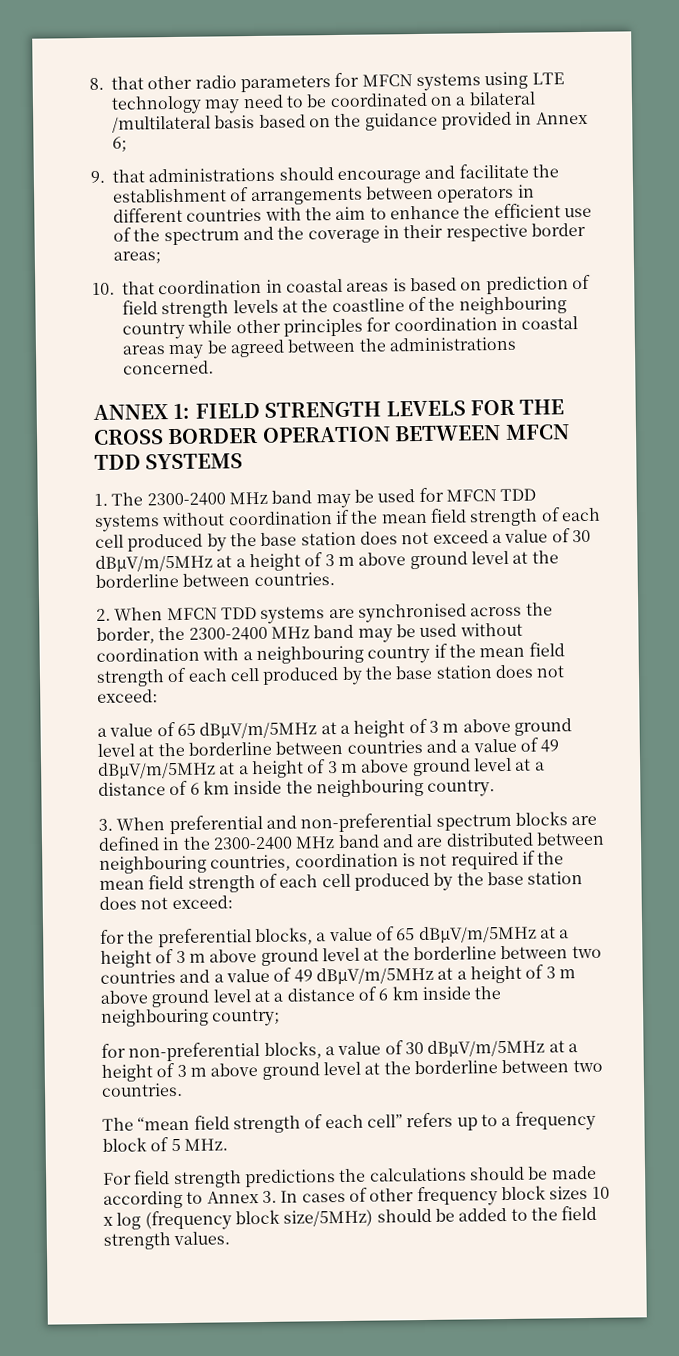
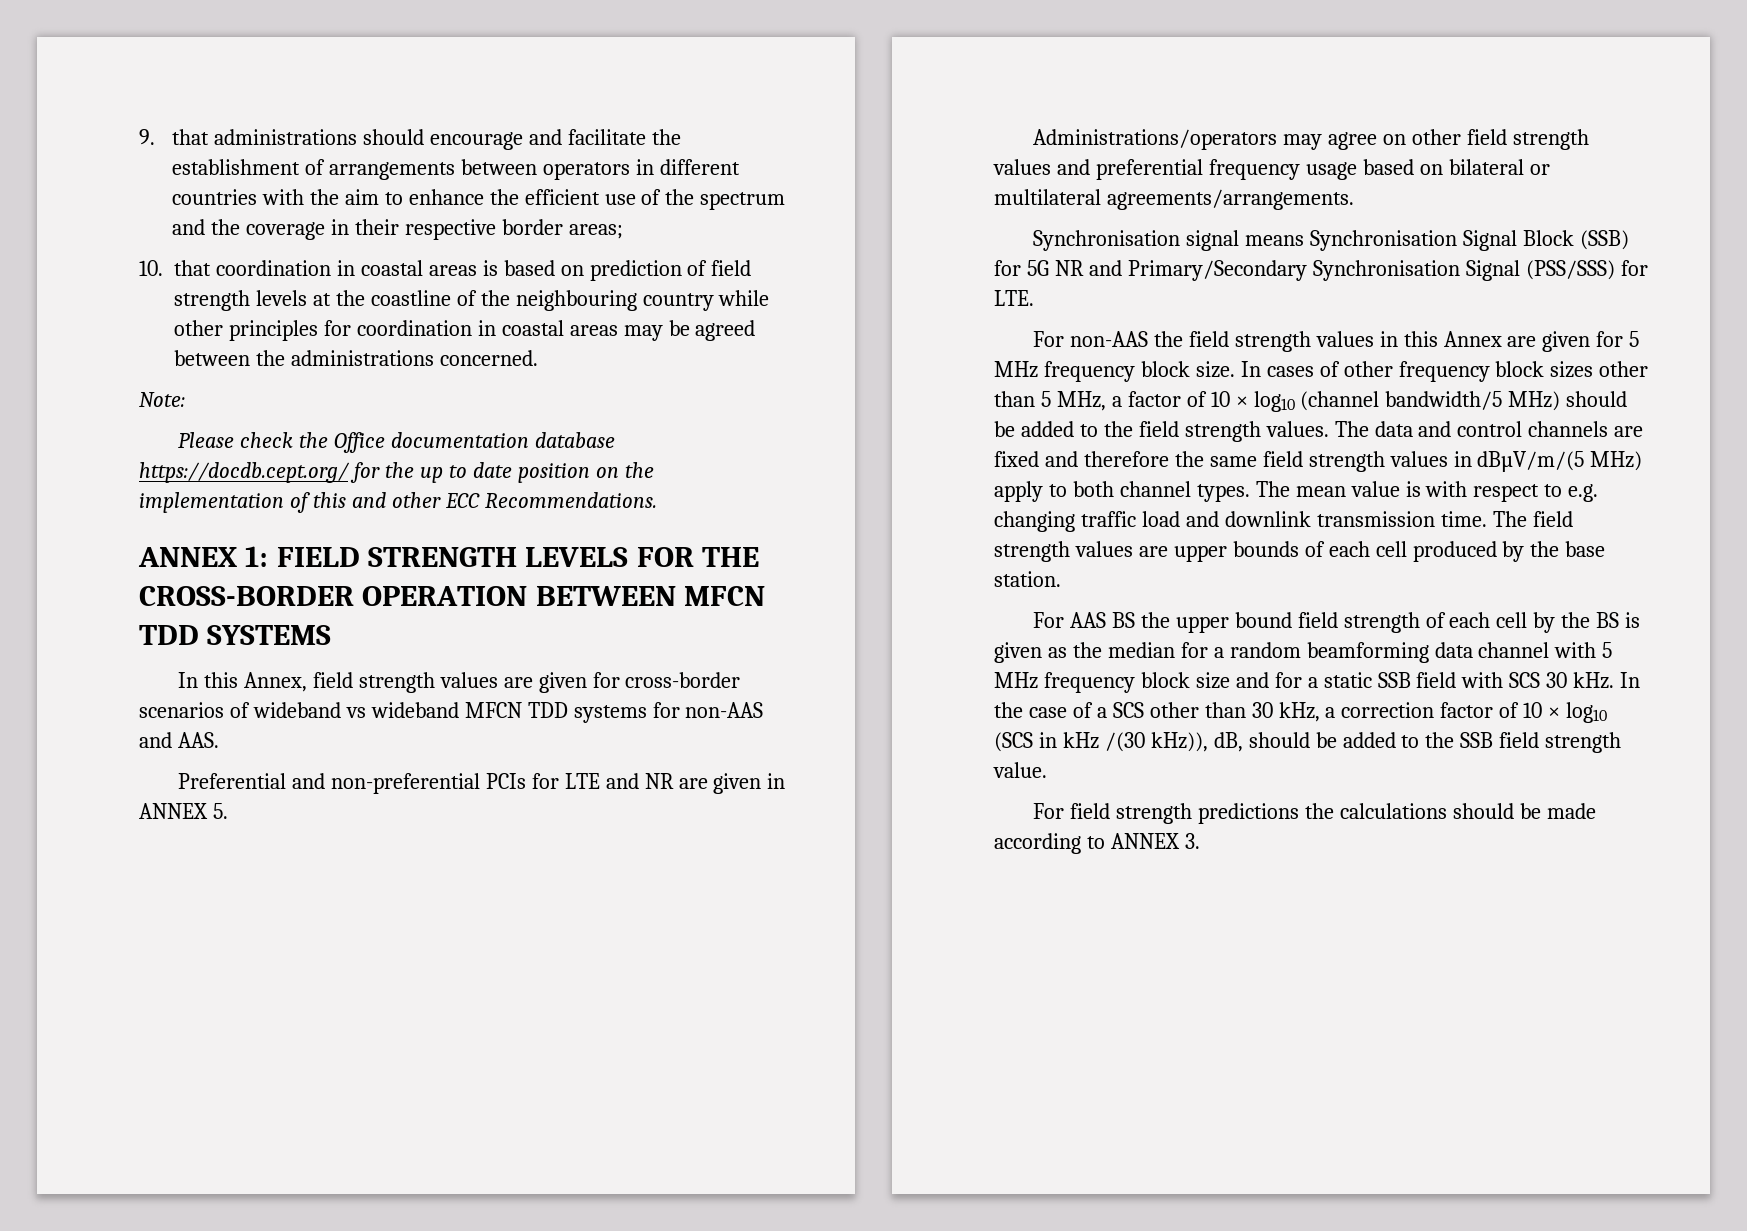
- 8. that other radio parameters for MFCN systems using LTE technology may need to be coordinated on a bilateral /multilateral basis based on the guidance provided in Annex 6;
+ Note:
+ Please check the Office documentation database https://docdb.cept.org/ for the up to date position on the implementation of this and other ECC Recommendations.
- ANNEX 1: FIELD STRENGTH LEVELS FOR THE CROSS BORDER OPERATION BETWEEN MFCN TDD SYSTEMS
+ ANNEX 1: FIELD STRENGTH LEVELS FOR THE CROSS-BORDER OPERATION BETWEEN MFCN TDD SYSTEMS
- 1. The 2300-2400 MHz band may be used for MFCN TDD systems without coordination if the mean field strength of each cell produced by the base station does not exceed a value of 30 dBμV/m/5MHz at a height of 3 m above ground level at the borderline between countries.
- 2. When MFCN TDD systems are synchronised across the border, the 2300-2400 MHz band may be used without coordination with a neighbouring country if the mean field strength of each cell produced by the base station does not exceed:
- a value of 65 dBμV/m/5MHz at a height of 3 m above ground level at the borderline between countries and a value of 49 dBμV/m/5MHz at a height of 3 m above ground level at a distance of 6 km inside the neighbouring country.
- 3. When preferential and non-preferential spectrum blocks are defined in the 2300-2400 MHz band and are distributed between neighbouring countries, coordination is not required if the mean field strength of each cell produced by the base station does not exceed:
- for the preferential blocks, a value of 65 dBμV/m/5MHz at a height of 3 m above ground level at the borderline between two countries and a value of 49 dBμV/m/5MHz at a height of 3 m above ground level at a distance of 6 km inside the neighbouring country;
- for non-preferential blocks, a value of 30 dBμV/m/5MHz at a height of 3 m above ground level at the borderline between two countries.
- The “mean field strength of each cell” refers up to a frequency block of 5 MHz.
+ In this Annex, field strength values are given for cross-border scenarios of wideband vs wideband MFCN TDD systems for non-AAS and AAS.
+ Preferential and non-preferential PCIs for LTE and NR are given in ANNEX 5.
+ Administrations/operators may agree on other field strength values and preferential frequency usage based on bilateral or multilateral agreements/arrangements.
+ Synchronisation signal means Synchronisation Signal Block (SSB) for 5G NR and Primary/Secondary Synchronisation Signal (PSS/SSS) for LTE.
+ For non-AAS the field strength values in this Annex are given for 5 MHz frequency block size. In cases of other frequency block sizes other than 5 MHz, a factor of 10 × log10 (channel bandwidth/5 MHz) should be added to the field strength values. The data and control channels are fixed and therefore the same field strength values in dBµV/m/(5 MHz) apply to both channel types. The mean value is with respect to e.g. changing traffic load and downlink transmission time. The field strength values are upper bounds of each cell produced by the base station.
+ For AAS BS the upper bound field strength of each cell by the BS is given as the median for a random beamforming data channel with 5 MHz frequency block size and for a static SSB field with SCS 30 kHz. In the case of a SCS other than 30 kHz, a correction factor of 10 × log10 (SCS in kHz /(30 kHz)), dB, should be added to the SSB field strength value.
- For field strength predictions the calculations should be made according to Annex 3. In cases of other frequency block sizes 10 x log (frequency block size/5MHz) should be added to the field strength values.
+ For field strength predictions the calculations should be made according to ANNEX 3.

